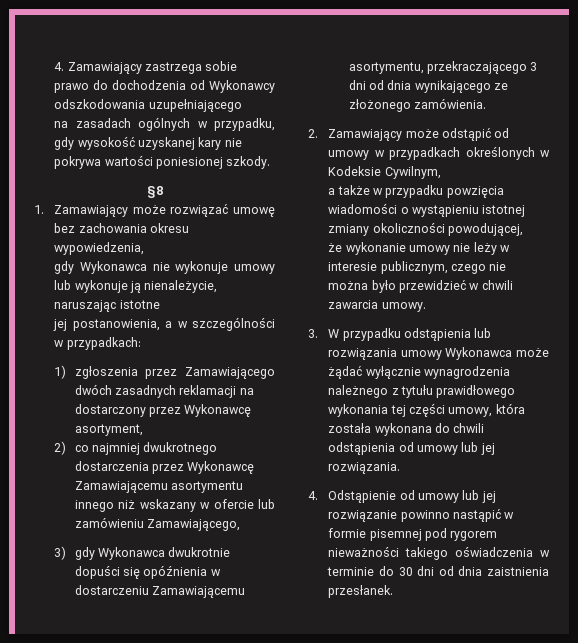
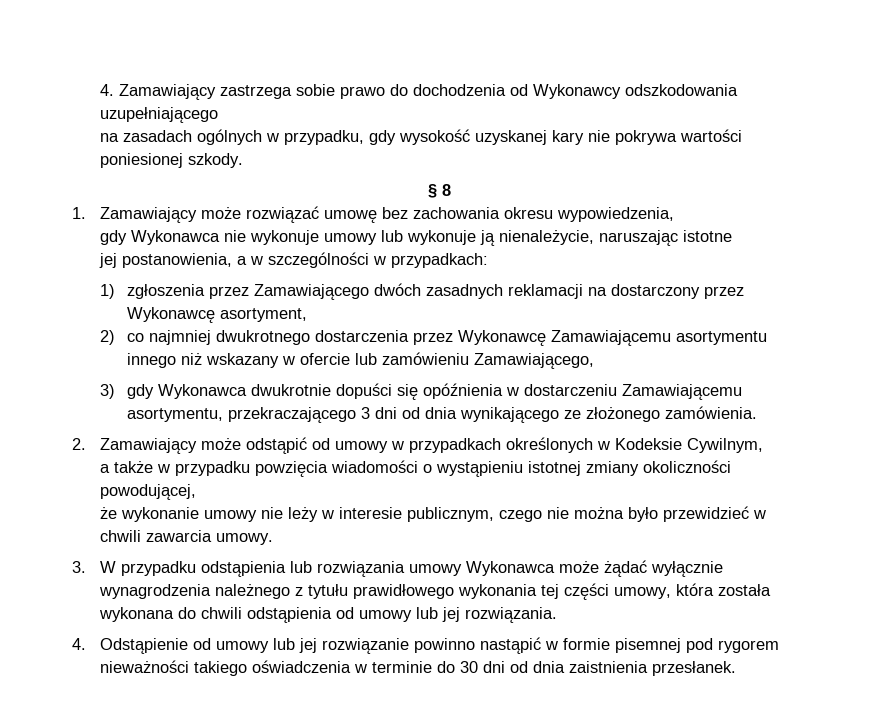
- §8
+ § 8

